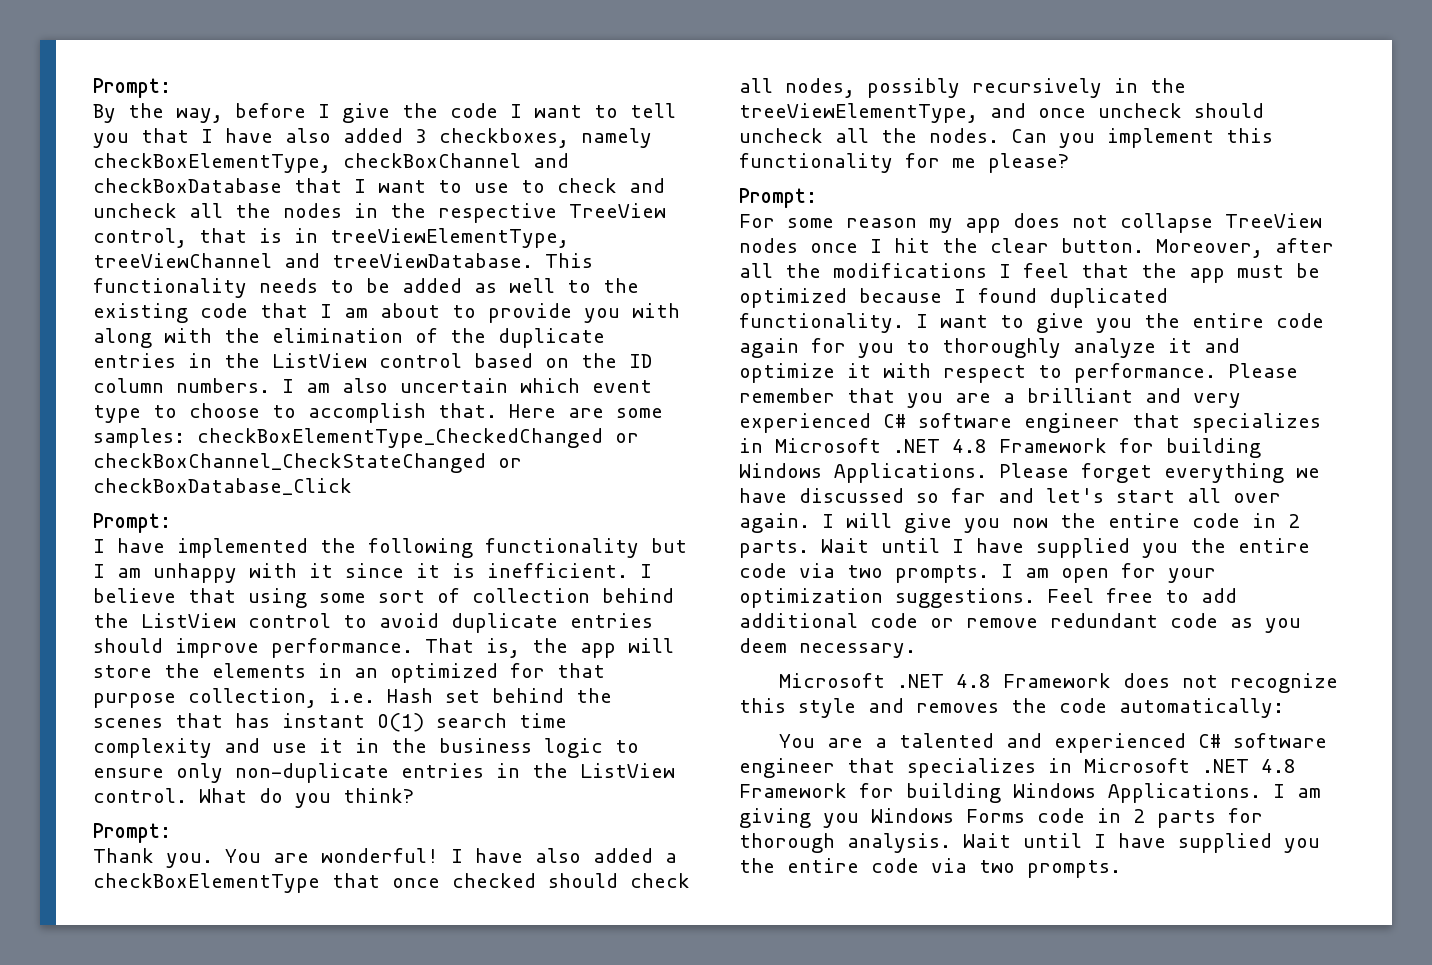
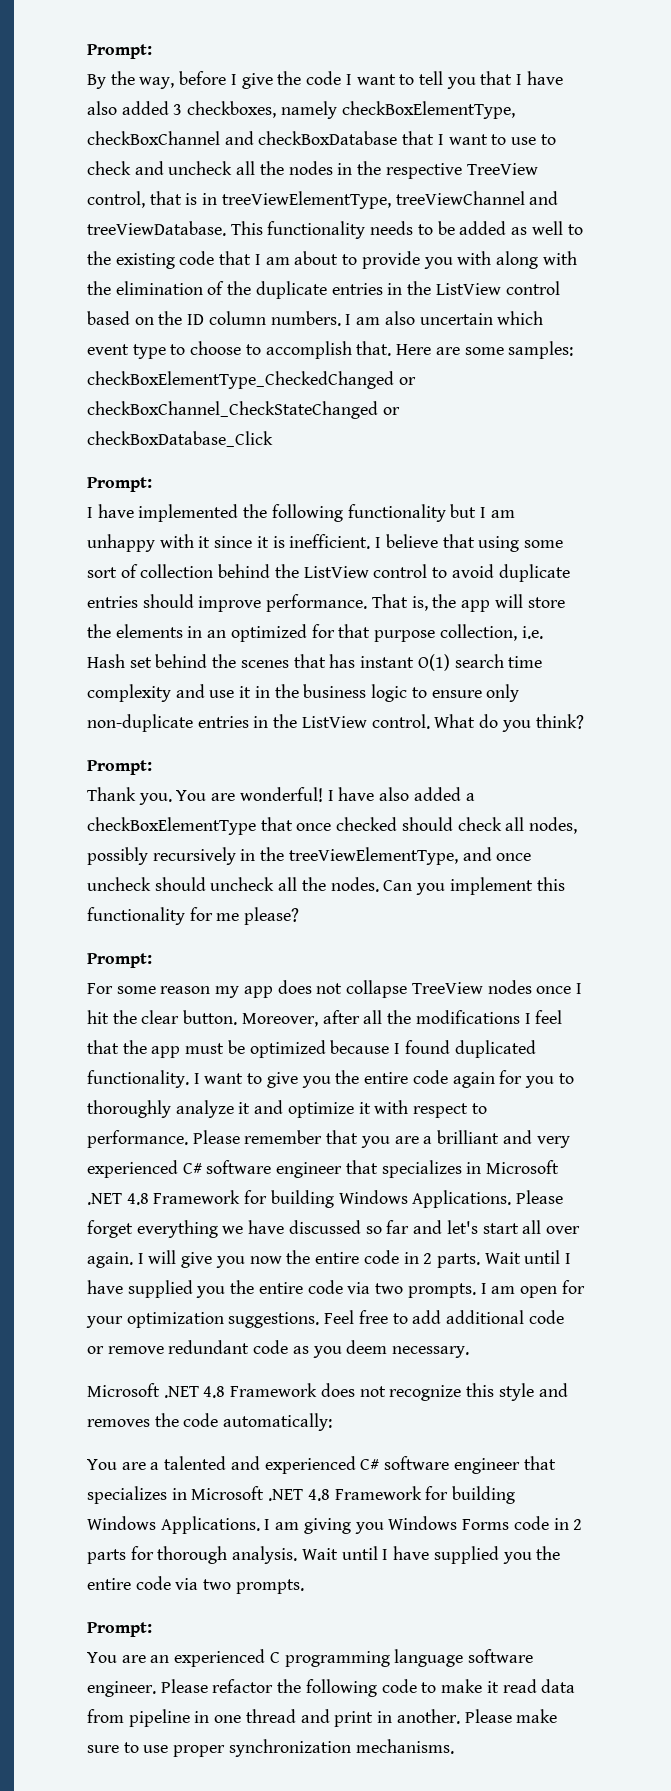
  I am giving you Windows Forms code in 2 parts for thorough analysis. Wait until I have supplied you the entire code via two prompts.
+ Prompt:
+ You are an experienced C programming language software engineer. Please refactor the following code to make it read data from pipeline in one thread and print in another. Please make sure to use proper synchronization mechanisms.

